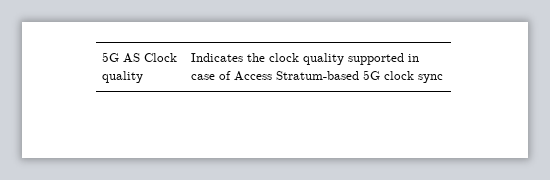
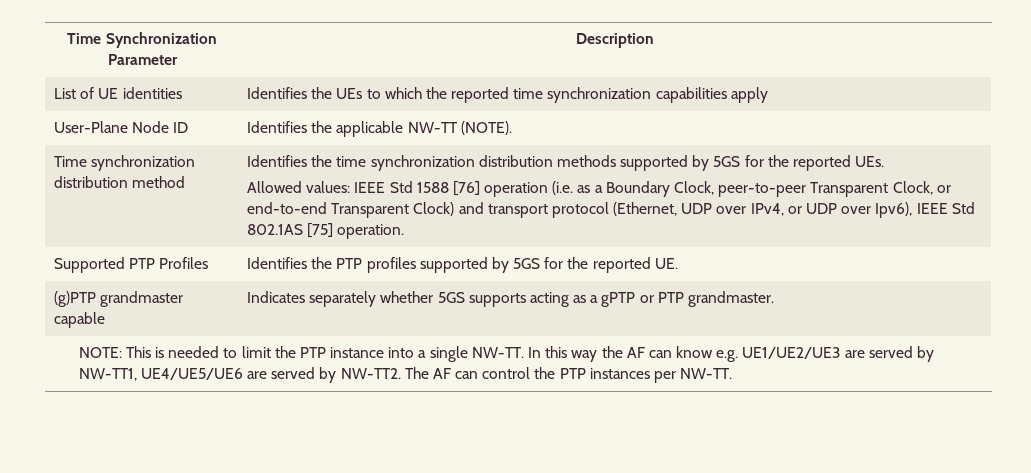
- 5G AS Clock quality | Indicates the clock quality supported in case of Access Stratum-based 5G clock sync
+ Time Synchronization Parameter | Description
+ List of UE identities | Identifies the UEs to which the reported time synchronization capabilities apply
+ User-Plane Node ID | Identifies the applicable NW-TT (NOTE).
+ Time synchronization distribution method | Identifies the time synchronization distribution methods supported by 5GS for the reported UEs.
+ Allowed values: IEEE Std 1588 [76] operation (i.e. as a Boundary Clock, peer-to-peer Transparent Clock, or end-to-end Transparent Clock) and transport protocol (Ethernet, UDP over IPv4, or UDP over Ipv6), IEEE Std 802.1AS [75] operation.
+ Supported PTP Profiles | Identifies the PTP profiles supported by 5GS for the reported UE.
+ (g)PTP grandmaster capable | Indicates separately whether 5GS supports acting as a gPTP or PTP grandmaster.
+ NOTE: This is needed to limit the PTP instance into a single NW-TT. In this way the AF can know e.g. UE1/UE2/UE3 are served by NW-TT1, UE4/UE5/UE6 are served by NW-TT2. The AF can control the PTP instances per NW-TT.

